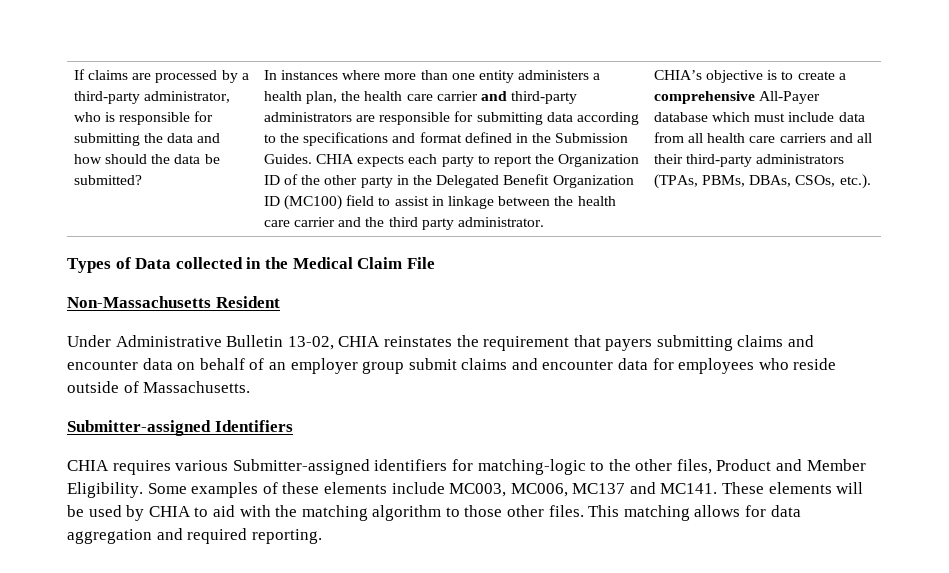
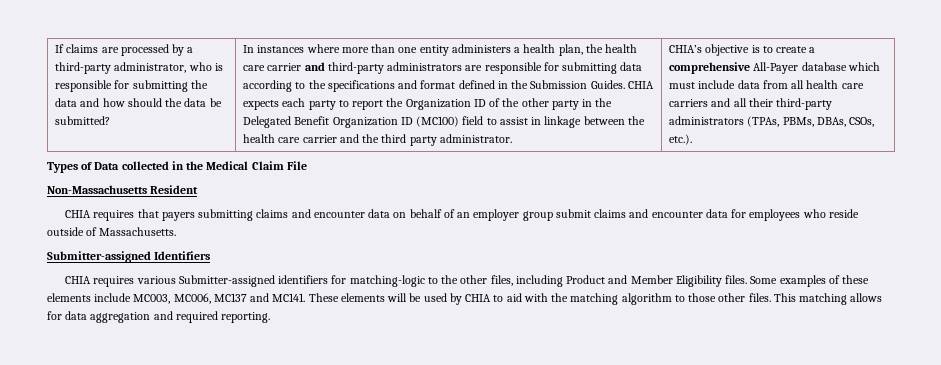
- Under Administrative Bulletin 13-02, CHIA reinstates the requirement that payers submitting claims and encounter data on behalf of an employer group submit claims and encounter data for employees who reside outside of Massachusetts.
+ CHIA requires that payers submitting claims and encounter data on behalf of an employer group submit claims and encounter data for employees who reside outside of Massachusetts.
- CHIA requires various Submitter-assigned identifiers for matching-logic to the other files, Product and Member Eligibility.
+ CHIA requires various Submitter-assigned identifiers for matching-logic to the other files, including Product and Member Eligibility files.

